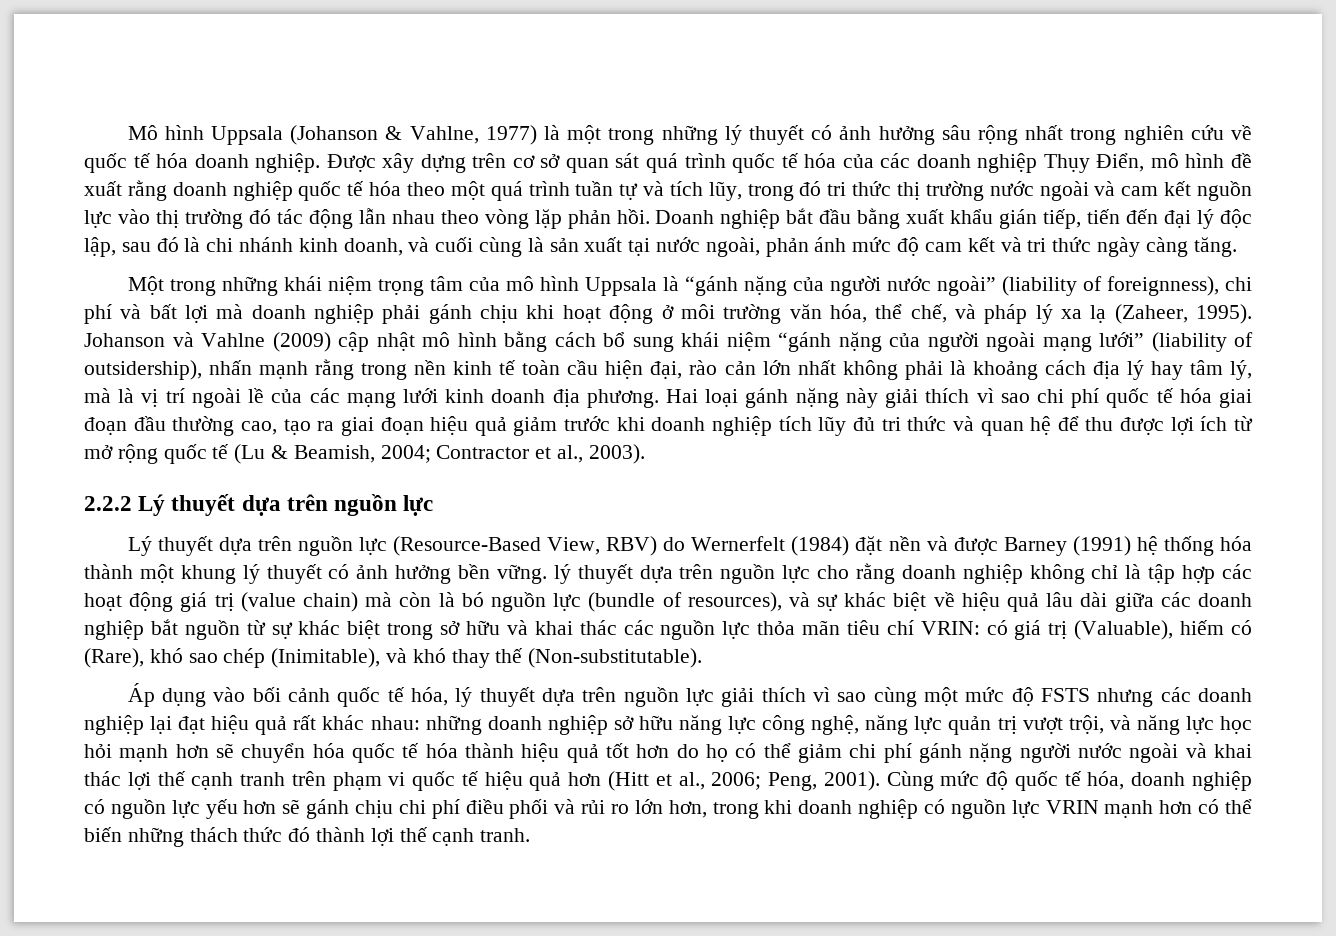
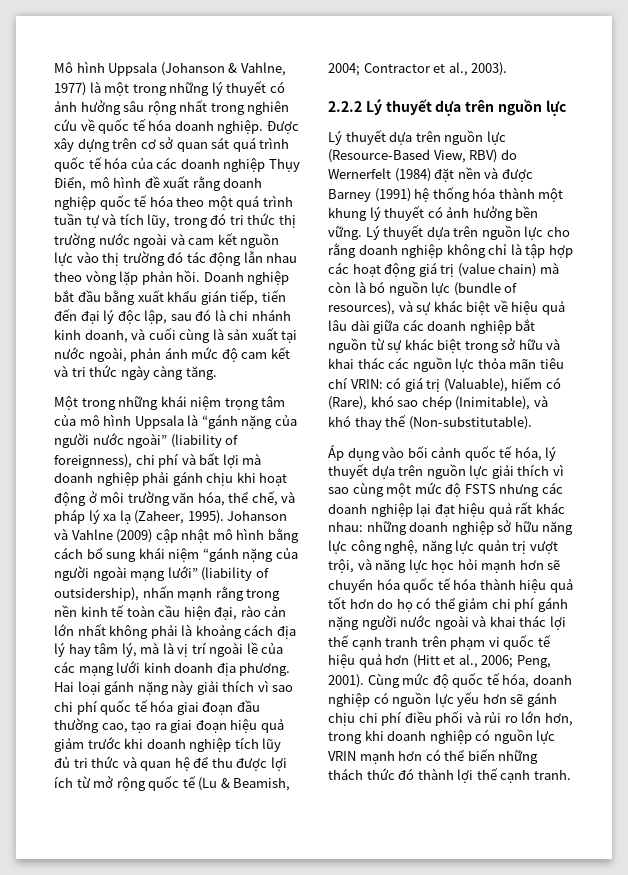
- Lý thuyết dựa trên nguồn lực (Resource-Based View, RBV) do Wernerfelt (1984) đặt nền và được Barney (1991) hệ thống hóa thành một khung lý thuyết có ảnh hưởng bền vững. lý thuyết dựa trên nguồn lực cho rằng doanh nghiệp không chỉ là tập hợp các hoạt động giá trị (value chain) mà còn là bó nguồn lực (bundle of resources), và sự khác biệt về hiệu quả lâu dài giữa các doanh nghiệp bắt nguồn từ sự khác biệt trong sở hữu và khai thác các nguồn lực thỏa mãn tiêu chí VRIN:
+ Lý thuyết dựa trên nguồn lực (Resource-Based View, RBV) do Wernerfelt (1984) đặt nền và được Barney (1991) hệ thống hóa thành một khung lý thuyết có ảnh hưởng bền vững. Lý thuyết dựa trên nguồn lực cho rằng doanh nghiệp không chỉ là tập hợp các hoạt động giá trị (value chain) mà còn là bó nguồn lực (bundle of resources), và sự khác biệt về hiệu quả lâu dài giữa các doanh nghiệp bắt nguồn từ sự khác biệt trong sở hữu và khai thác các nguồn lực thỏa mãn tiêu chí VRIN:

